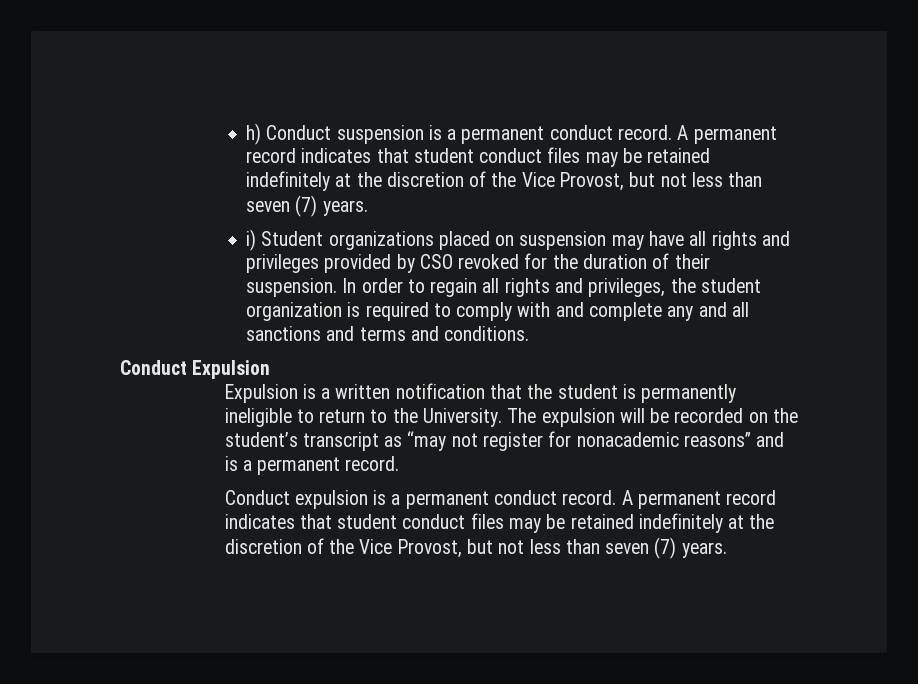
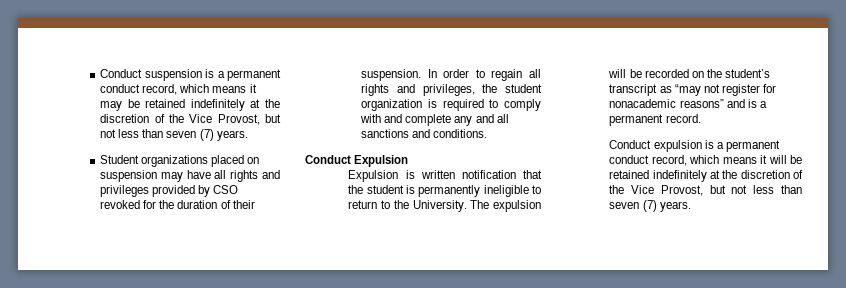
- h) Conduct suspension is a permanent conduct record. A permanent record indicates that student conduct files may be retained indefinitely at the discretion of the Vice Provost, but not less than seven (7) years.
+ Conduct suspension is a permanent conduct record, which means it may be retained indefinitely at the discretion of the Vice Provost, but not less than seven (7) years.
- i) Student organizations placed on suspension may have all rights and privileges provided by CSO revoked for the duration of their suspension.
+ Student organizations placed on suspension may have all rights and privileges provided by CSO revoked for the duration of their suspension.
- In order to regain all rights and privileges, the student organization is required to comply with and complete any and all sanctions and terms and conditions.
+ In order to regain all rights and privileges, the student organization is required to comply with and complete any and all sanctions and conditions.
- Expulsion is a written notification that the student is permanently ineligible to return to the University.
+ Expulsion is written notification that the student is permanently ineligible to return to the University.
- Conduct expulsion is a permanent conduct record. A permanent record indicates that student conduct files may be retained indefinitely at the discretion of the Vice Provost, but not less than seven (7) years.
+ Conduct expulsion is a permanent conduct record, which means it will be retained indefinitely at the discretion of the Vice Provost, but not less than seven (7) years.

